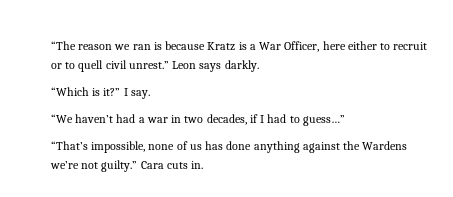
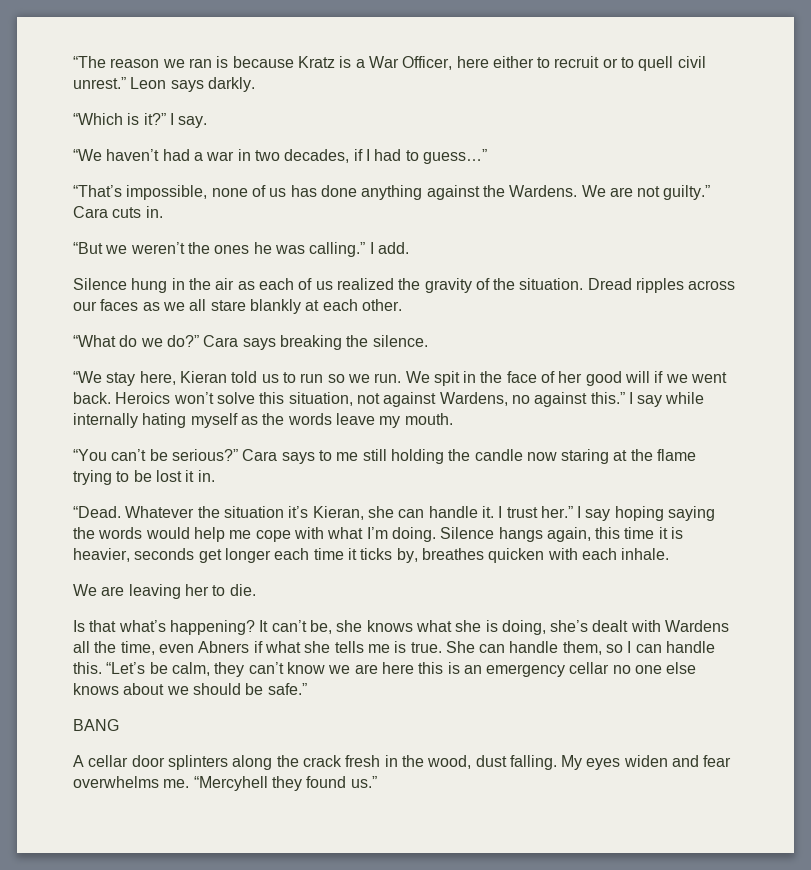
- “That’s impossible, none of us has done anything against the Wardens we’re not guilty.”
+ “That’s impossible, none of us has done anything against the Wardens. We are not guilty.”
+ “But we weren’t the ones he was calling.” I add.
+ Silence hung in the air as each of us realized the gravity of the situation. Dread ripples across our faces as we all stare blankly at each other.
+ “What do we do?” Cara says breaking the silence.
+ “We stay here, Kieran told us to run so we run. We spit in the face of her good will if we went back. Heroics won’t solve this situation, not against Wardens, no against this.” I say while internally hating myself as the words leave my mouth.
+ “You can’t be serious?” Cara says to me still holding the candle now staring at the flame trying to be lost it in.
+ “Dead. Whatever the situation it’s Kieran, she can handle it. I trust her.” I say hoping saying the words would help me cope with what I’m doing. Silence hangs again, this time it is heavier, seconds get longer each time it ticks by, breathes quicken with each inhale.
+ We are leaving her to die.
+ Is that what’s happening? It can’t be, she knows what she is doing, she’s dealt with Wardens all the time, even Abners if what she tells me is true. She can handle them, so I can handle this. “Let’s be calm, they can’t know we are here this is an emergency cellar no one else knows about we should be safe.”
+ BANG
+ A cellar door splinters along the crack fresh in the wood, dust falling. My eyes widen and fear overwhelms me. “Mercyhell they found us.”

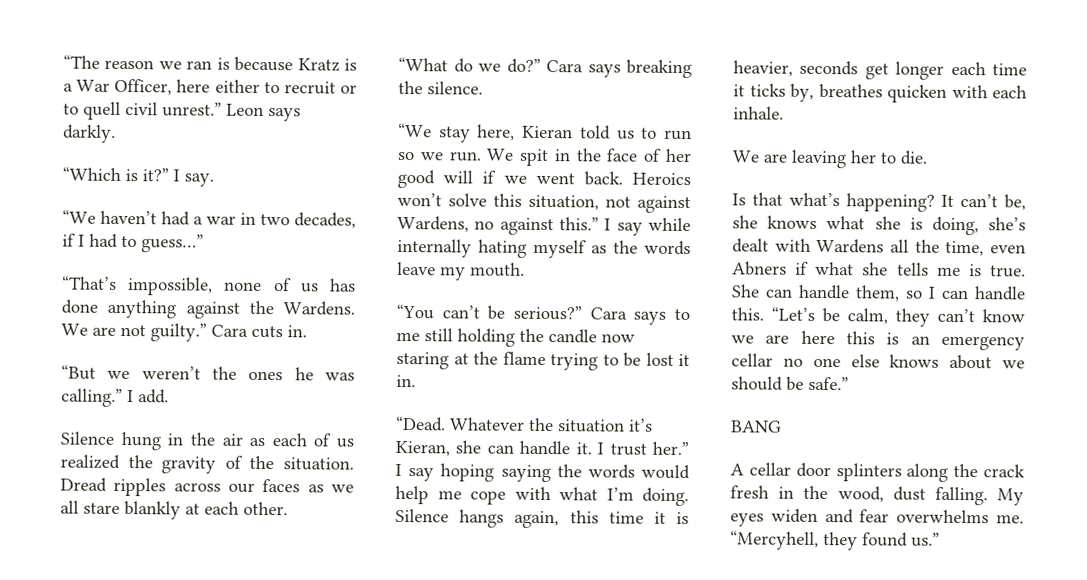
- “Mercyhell they found us.”
+ “Mercyhell, they found us.”

